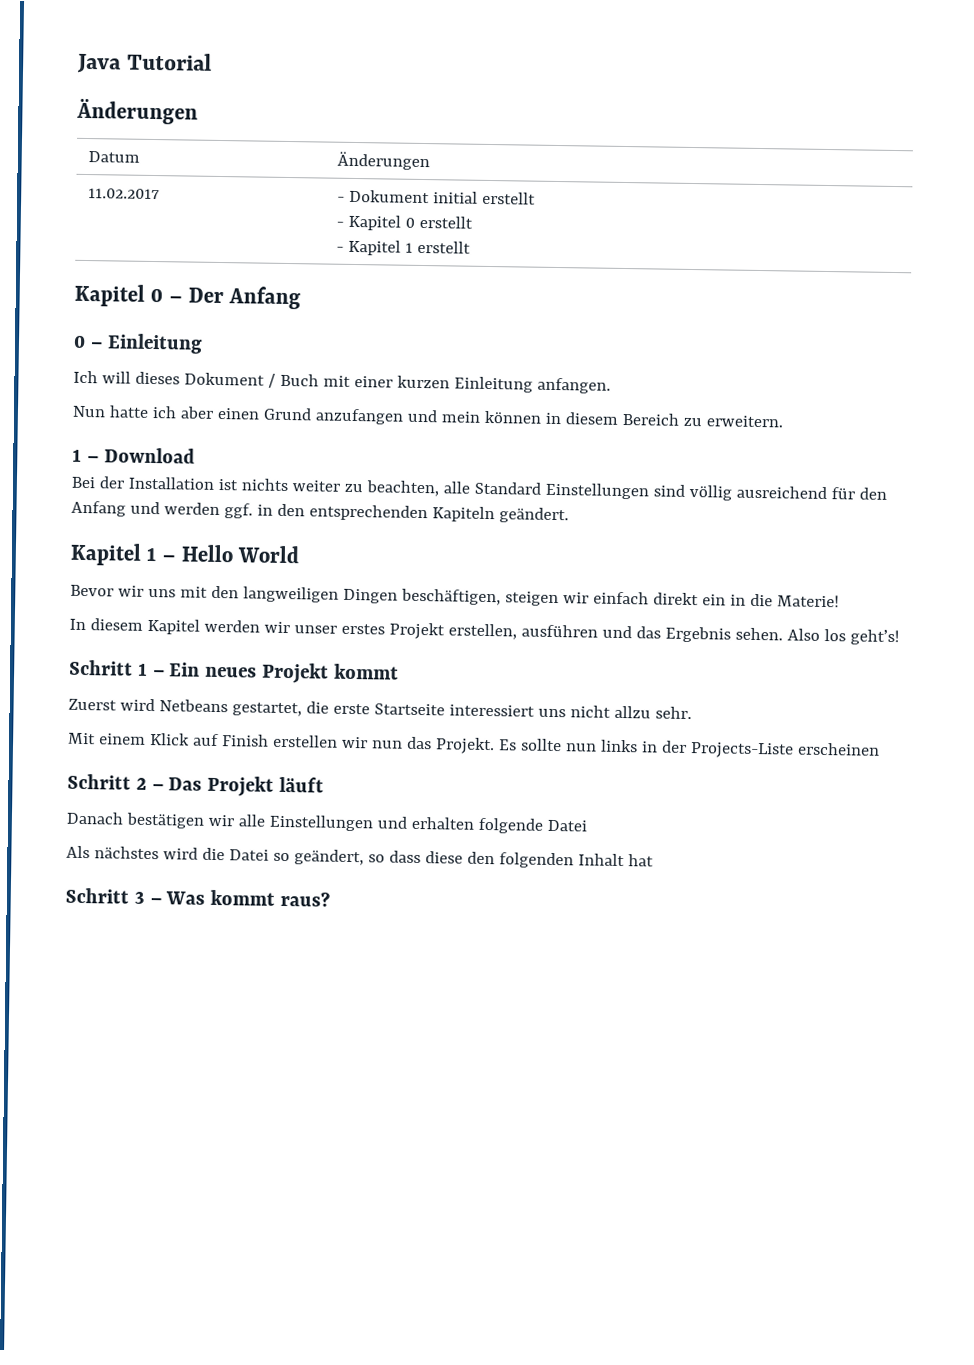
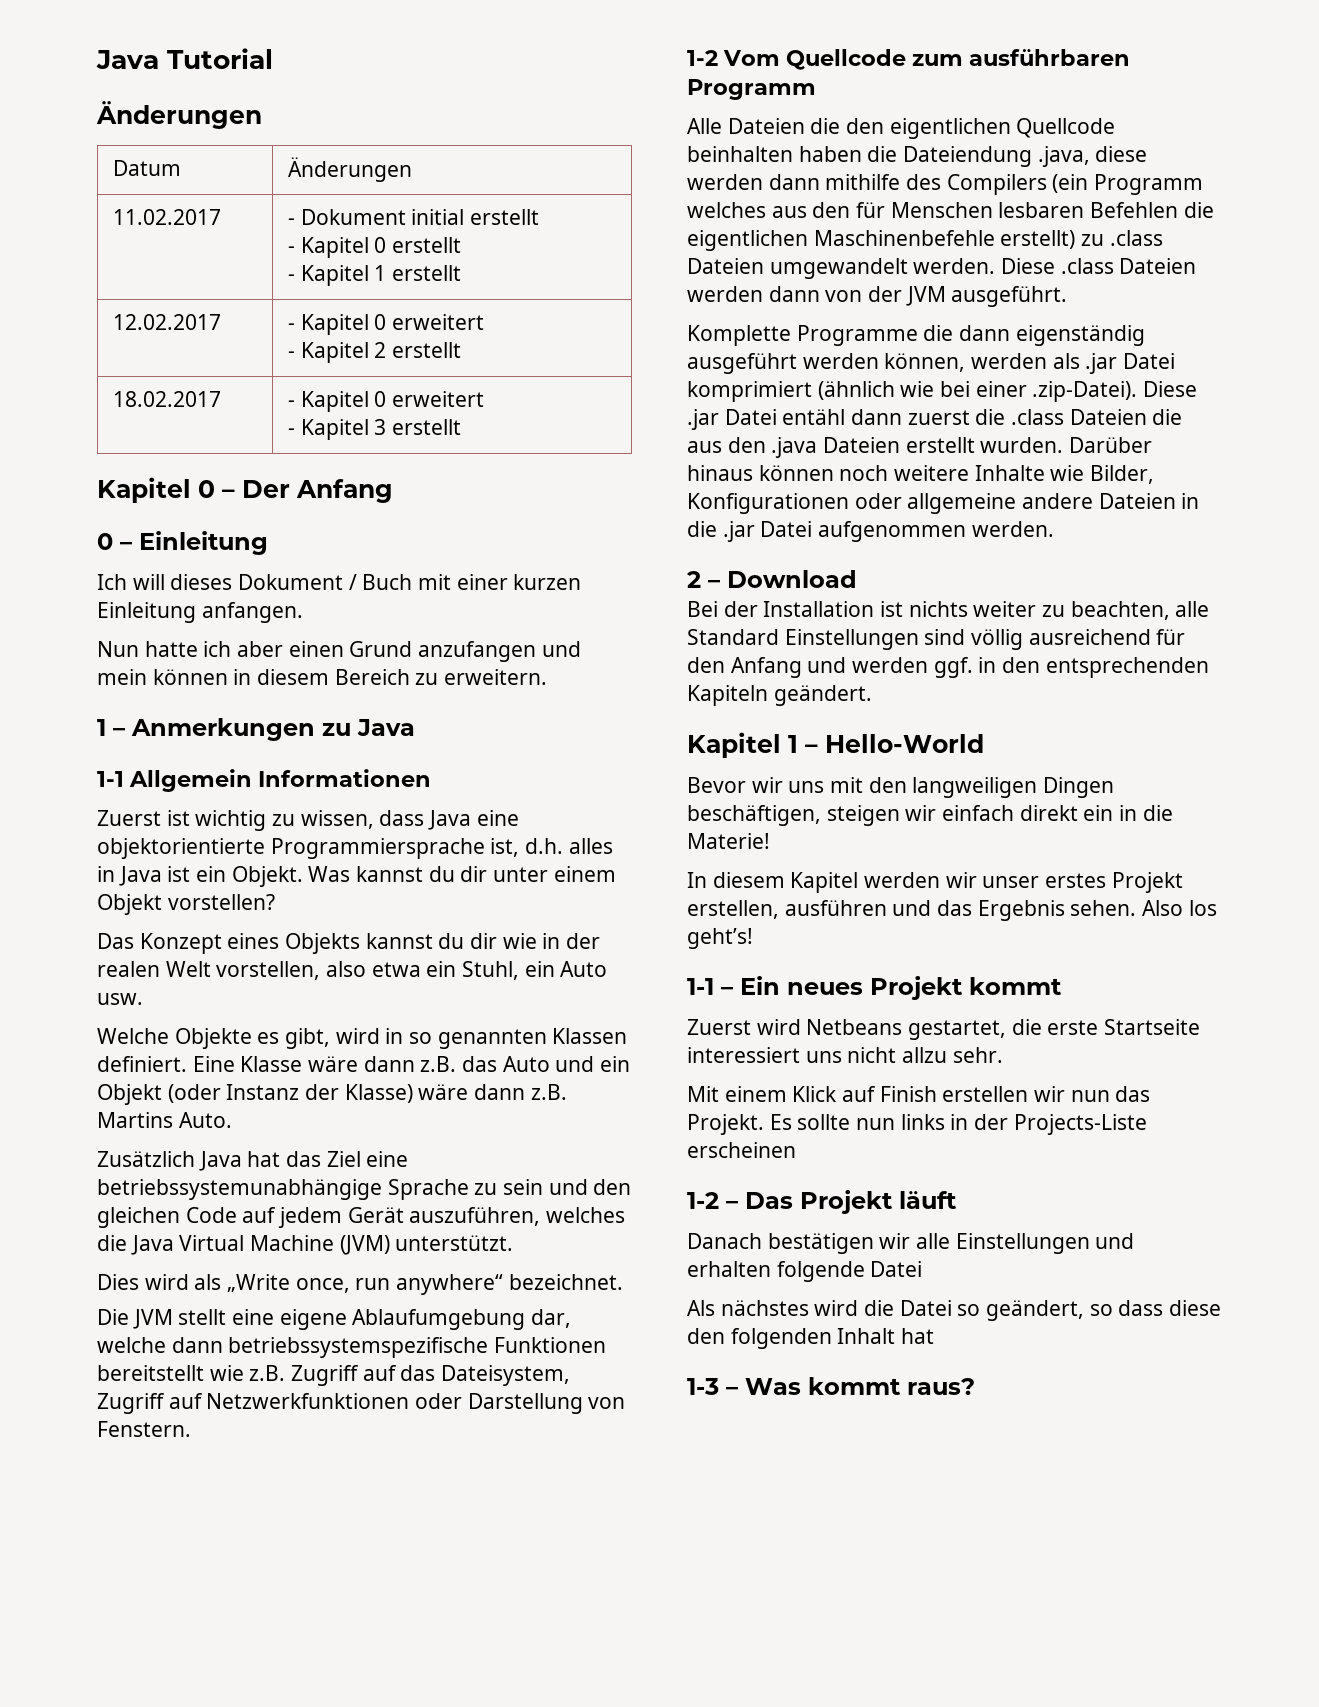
+ 12.02.2017 | - Kapitel 0 erweitert
+ - Kapitel 2 erstellt
+ 18.02.2017 | - Kapitel 0 erweitert
+ - Kapitel 3 erstellt
- 1 – Download
+ 1 – Anmerkungen zu Java
+ 1-1 Allgemein Informationen
+ Zuerst ist wichtig zu wissen, dass Java eine objektorientierte Programmiersprache ist, d.h. alles in Java ist ein Objekt. Was kannst du dir unter einem Objekt vorstellen?
+ Das Konzept eines Objekts kannst du dir wie in der realen Welt vorstellen, also etwa ein Stuhl, ein Auto usw.
+ Welche Objekte es gibt, wird in so genannten Klassen definiert. Eine Klasse wäre dann z.B. das Auto und ein Objekt (oder Instanz der Klasse) wäre dann z.B. Martins Auto.
+ Zusätzlich Java hat das Ziel eine betriebssystemunabhängige Sprache zu sein und den gleichen Code auf jedem Gerät auszuführen, welches die Java Virtual Machine (JVM) unterstützt.
+ Dies wird als „Write once, run anywhere“ bezeichnet.
+ Die JVM stellt eine eigene Ablaufumgebung dar, welche dann betriebssystemspezifische Funktionen bereitstellt wie z.B. Zugriff auf das Dateisystem, Zugriff auf Netzwerkfunktionen oder Darstellung von Fenstern.
+ 1-2 Vom Quellcode zum ausführbaren Programm
+ Alle Dateien die den eigentlichen Quellcode beinhalten haben die Dateiendung .java, diese werden dann mithilfe des Compilers (ein Programm welches aus den für Menschen lesbaren Befehlen die eigentlichen Maschinenbefehle erstellt) zu .class Dateien umgewandelt werden. Diese .class Dateien werden dann von der JVM ausgeführt.
+ Komplette Programme die dann eigenständig ausgeführt werden können, werden als .jar Datei komprimiert (ähnlich wie bei einer .zip-Datei). Diese .jar Datei entähl dann zuerst die .class Dateien die aus den .java Dateien erstellt wurden. Darüber hinaus können noch weitere Inhalte wie Bilder, Konfigurationen oder allgemeine andere Dateien in die .jar Datei aufgenommen werden.
+ 2 – Download
- Kapitel 1 – Hello World
+ Kapitel 1 – Hello-World
- Schritt 1 – Ein neues Projekt kommt
+ 1-1 – Ein neues Projekt kommt
- Schritt 2 – Das Projekt läuft
+ 1-2 – Das Projekt läuft
- Schritt 3 – Was kommt raus?
+ 1-3 – Was kommt raus?

